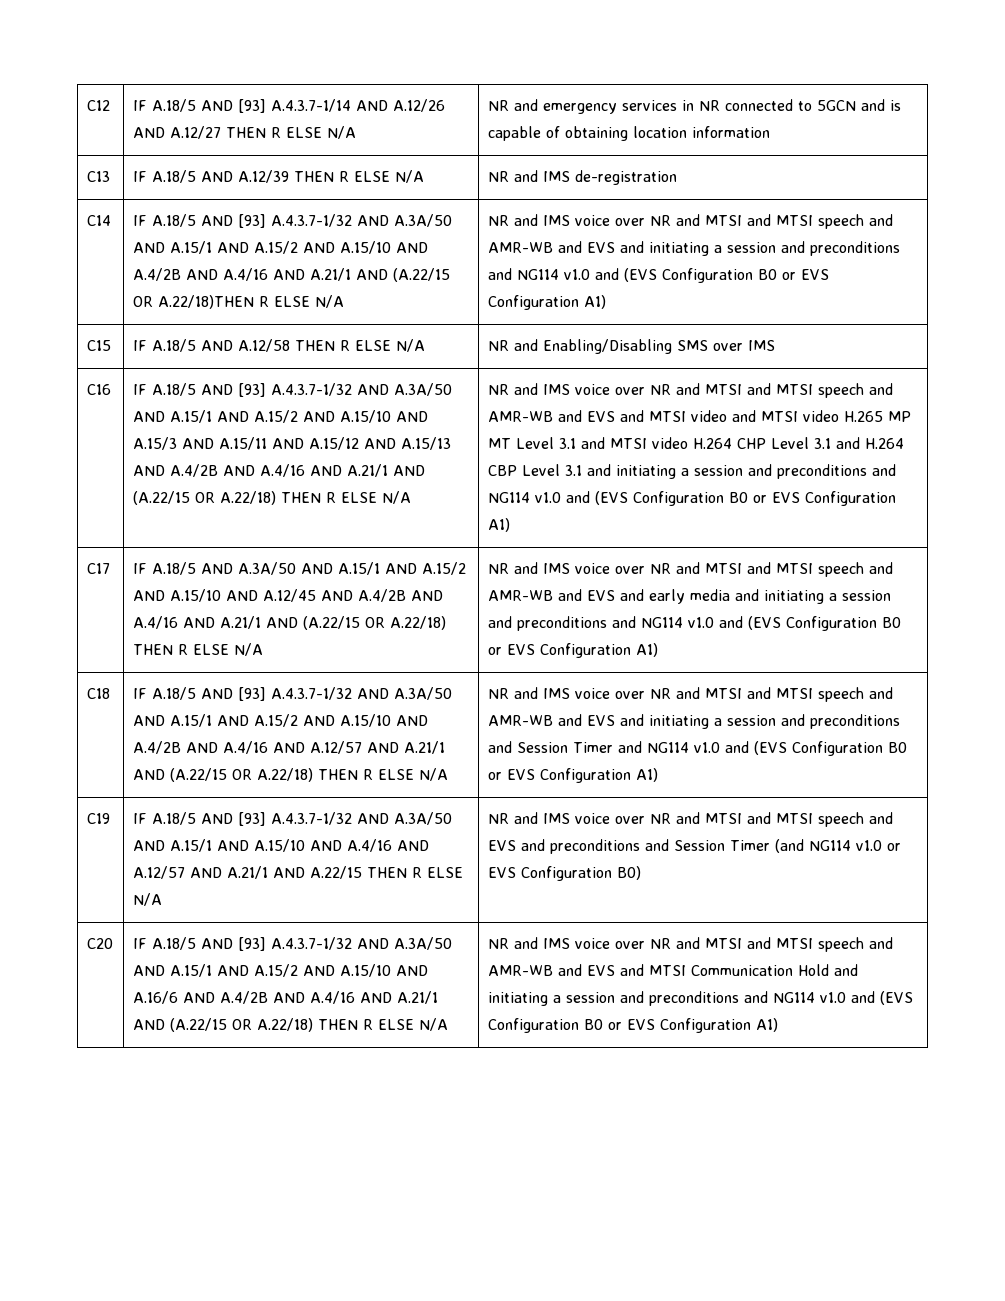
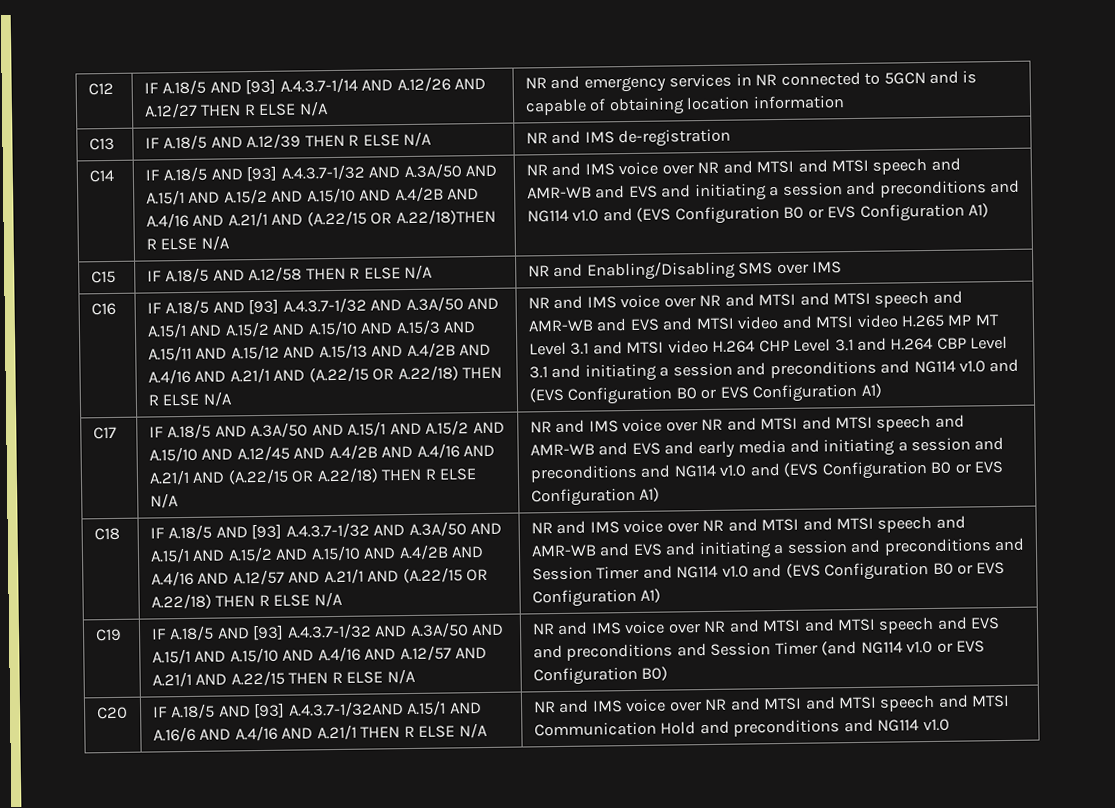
- IF A.18/5 AND [93] A.4.3.7-1/32 AND A.3A/50 AND A.15/1 AND A.15/2 AND A.15/10 AND A.16/6 AND A.4/2B AND A.4/16 AND A.21/1 AND (A.22/15 OR A.22/18) THEN R ELSE N/A
+ IF A.18/5 AND [93] A.4.3.7-1/32AND A.15/1 AND A.16/6 AND A.4/16 AND A.21/1 THEN R ELSE N/A
- NR and IMS voice over NR and MTSI and MTSI speech and AMR-WB and EVS and MTSI Communication Hold and initiating a session and preconditions and NG114 v1.0 and (EVS Configuration B0 or EVS Configuration A1)
+ NR and IMS voice over NR and MTSI and MTSI speech and MTSI Communication Hold and preconditions and NG114 v1.0

